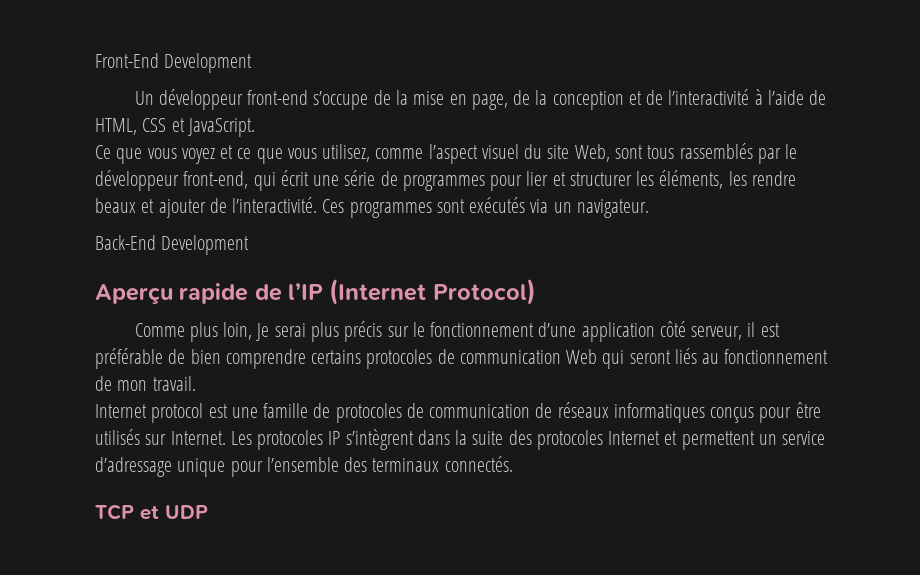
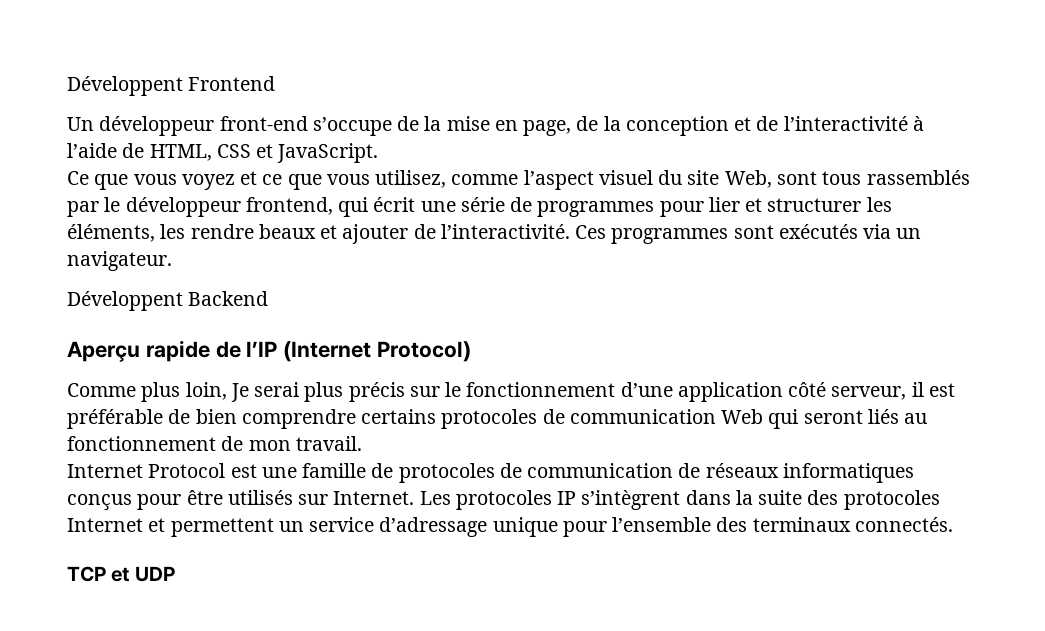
- Front-End Development
+ Développent Frontend
- Ce que vous voyez et ce que vous utilisez, comme l’aspect visuel du site Web, sont tous rassemblés par le développeur front-end, qui écrit une série de programmes pour lier et structurer les éléments, les rendre beaux et ajouter de l’interactivité.
+ Ce que vous voyez et ce que vous utilisez, comme l’aspect visuel du site Web, sont tous rassemblés par le développeur frontend, qui écrit une série de programmes pour lier et structurer les éléments, les rendre beaux et ajouter de l’interactivité.
- Back-End Development
+ Développent Backend
- Internet protocol est une famille de protocoles de communication de réseaux informatiques conçus pour être utilisés sur Internet.
+ Internet Protocol est une famille de protocoles de communication de réseaux informatiques conçus pour être utilisés sur Internet.

